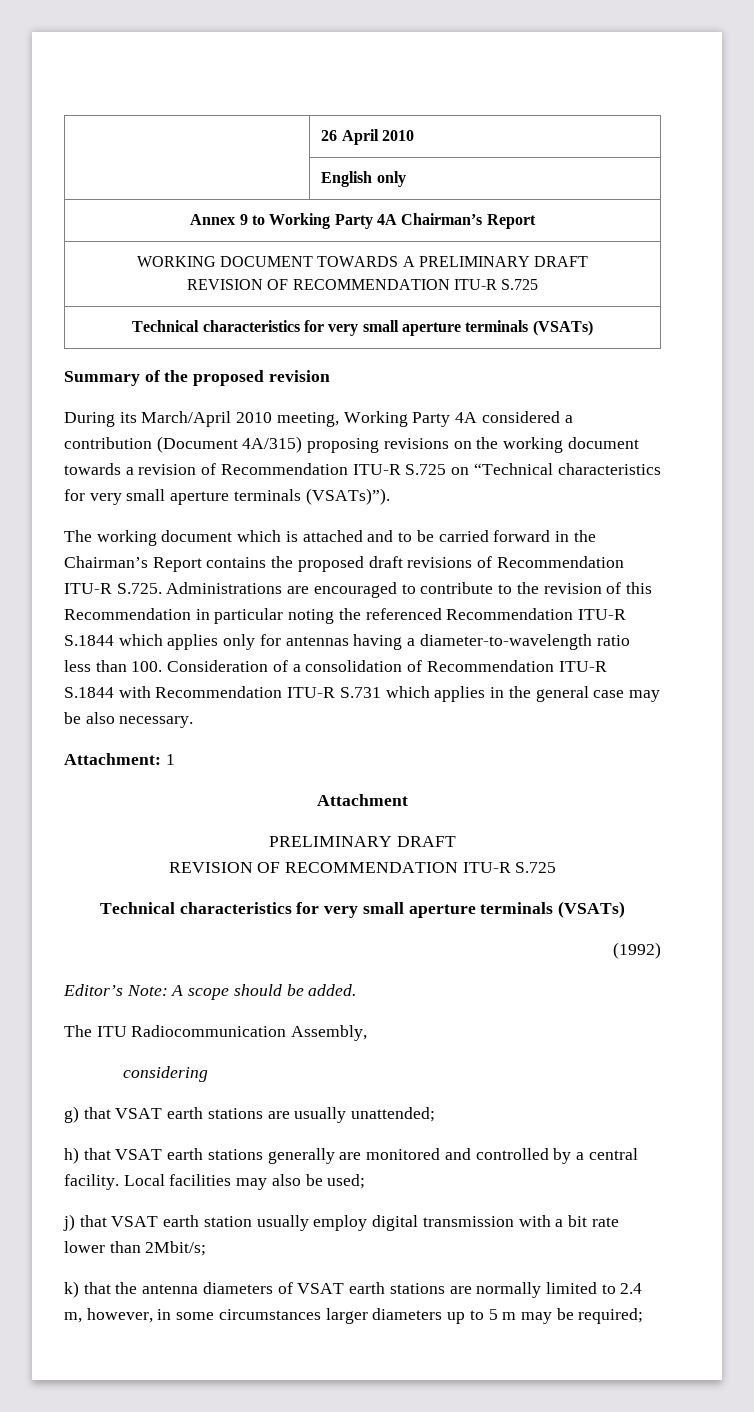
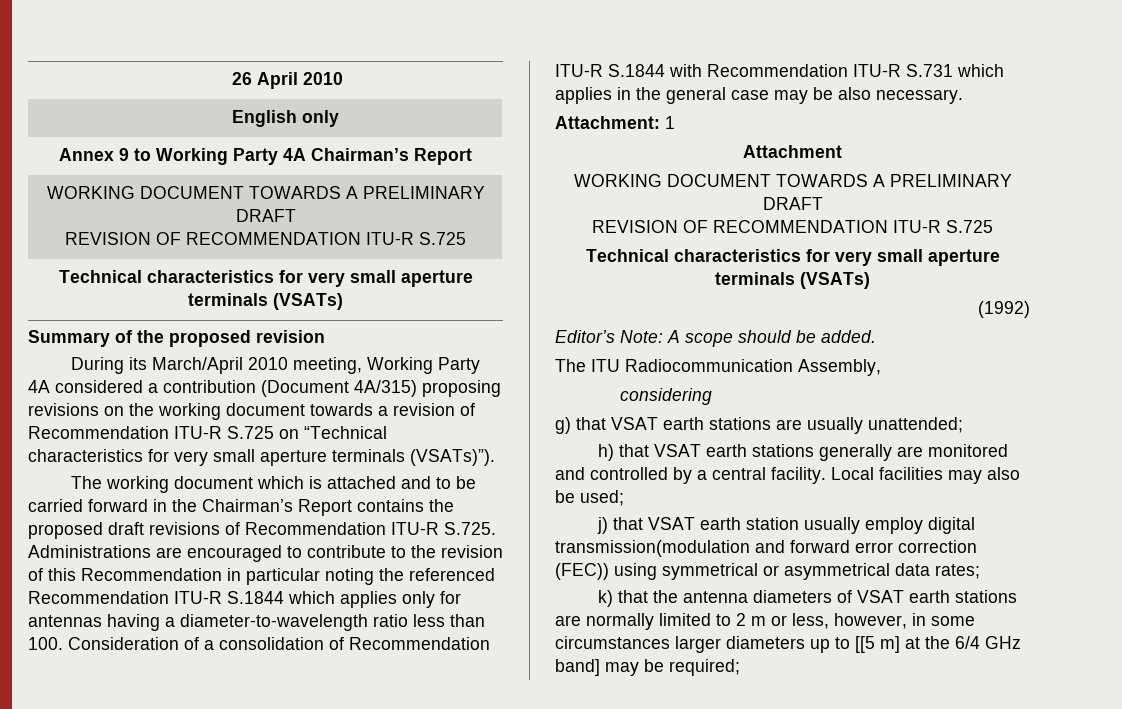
  Attachment
- PRELIMINARY DRAFT
+ WORKING DOCUMENT TOWARDS A PRELIMINARY DRAFT
- j) that VSAT earth station usually employ digital transmission with a bit rate lower than 2Mbit/s;
+ j) that VSAT earth station usually employ digital transmission(modulation and forward error correction (FEC)) using symmetrical or asymmetrical data rates;
- k) that the antenna diameters of VSAT earth stations are normally limited to 2.4 m, however, in some circumstances larger diameters up to 5 m may be required;
+ k) that the antenna diameters of VSAT earth stations are normally limited to 2 m or less, however, in some circumstances larger diameters up to [[5 m] at the 6/4 GHz band] may be required;

